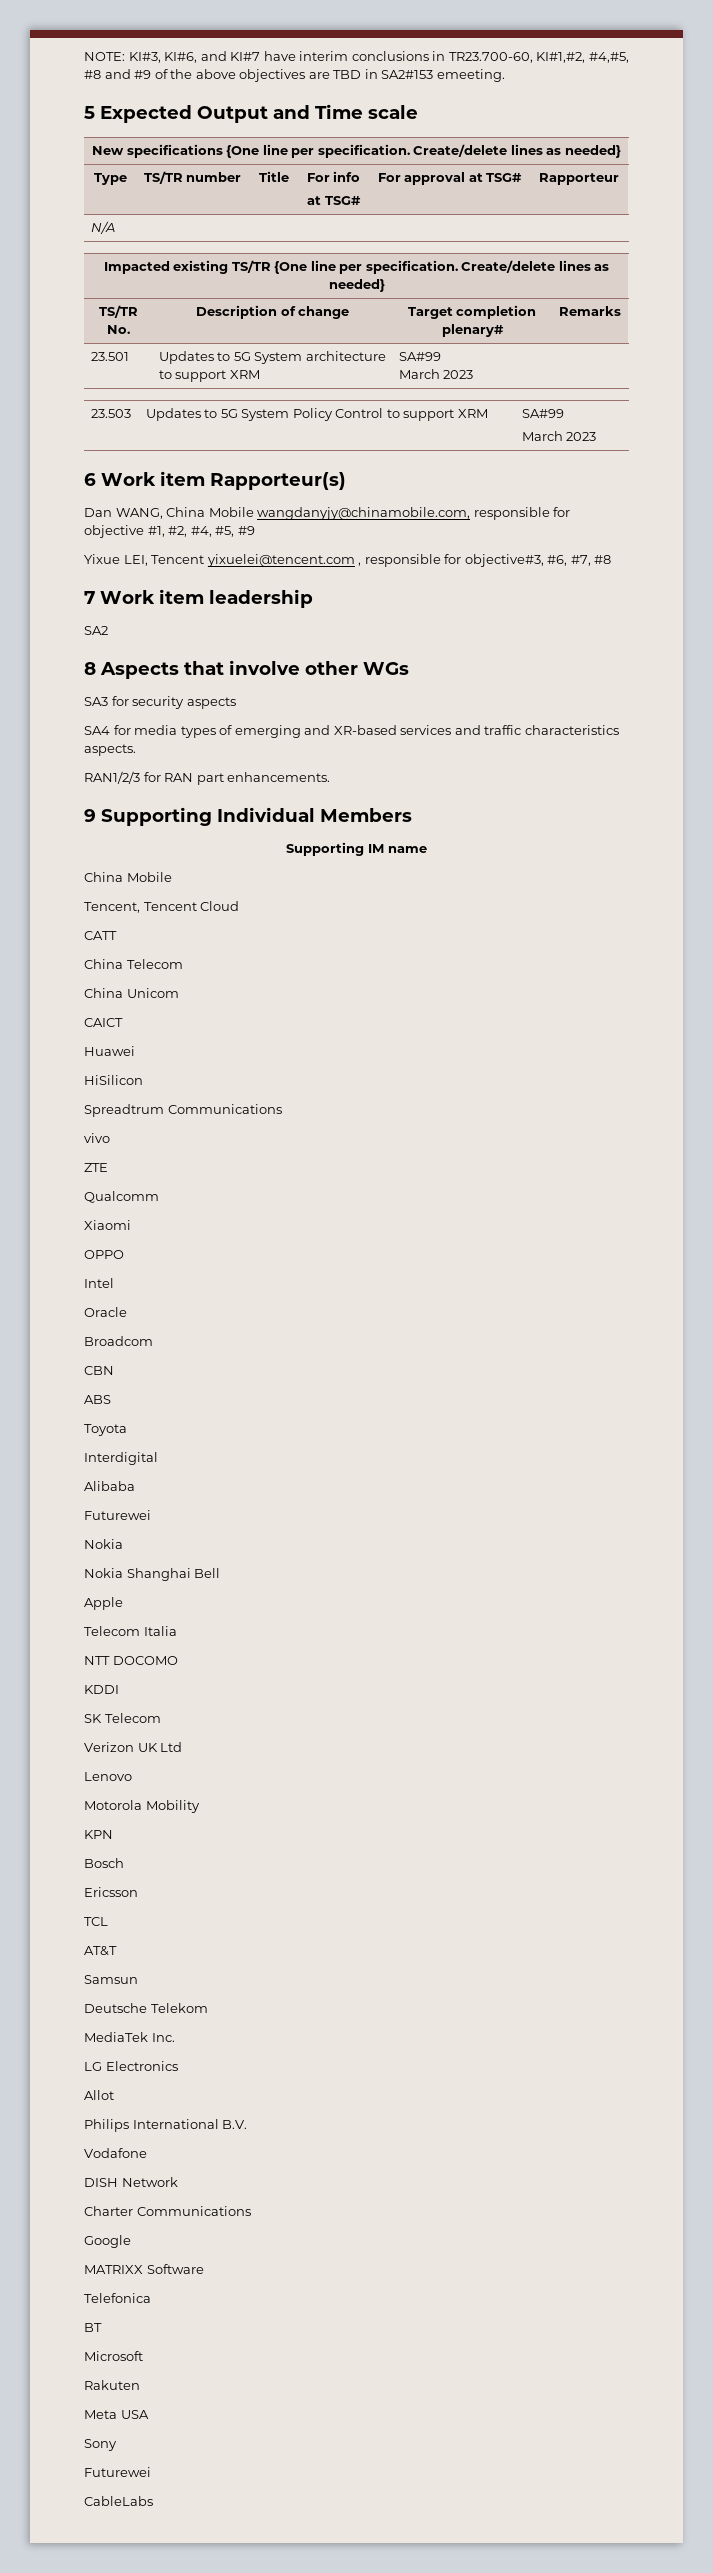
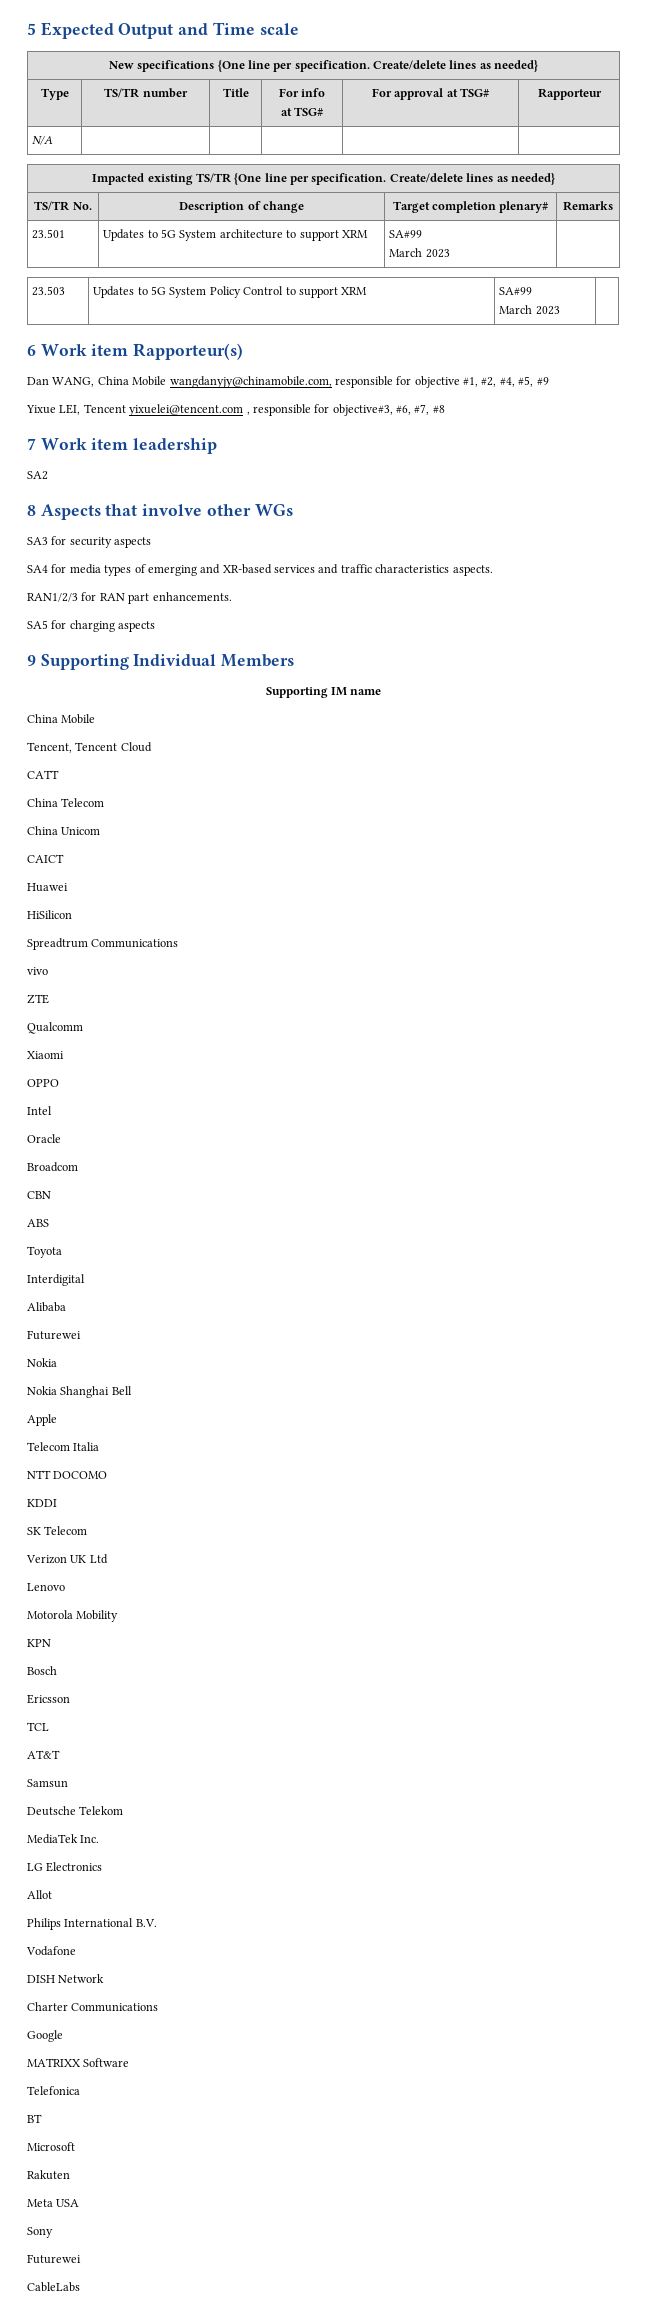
- NOTE: KI#3, KI#6, and KI#7 have interim conclusions in TR23.700-60, KI#1,#2, #4,#5, #8 and #9 of the above objectives are TBD in SA2#153 emeeting.
+ SA5 for charging aspects

